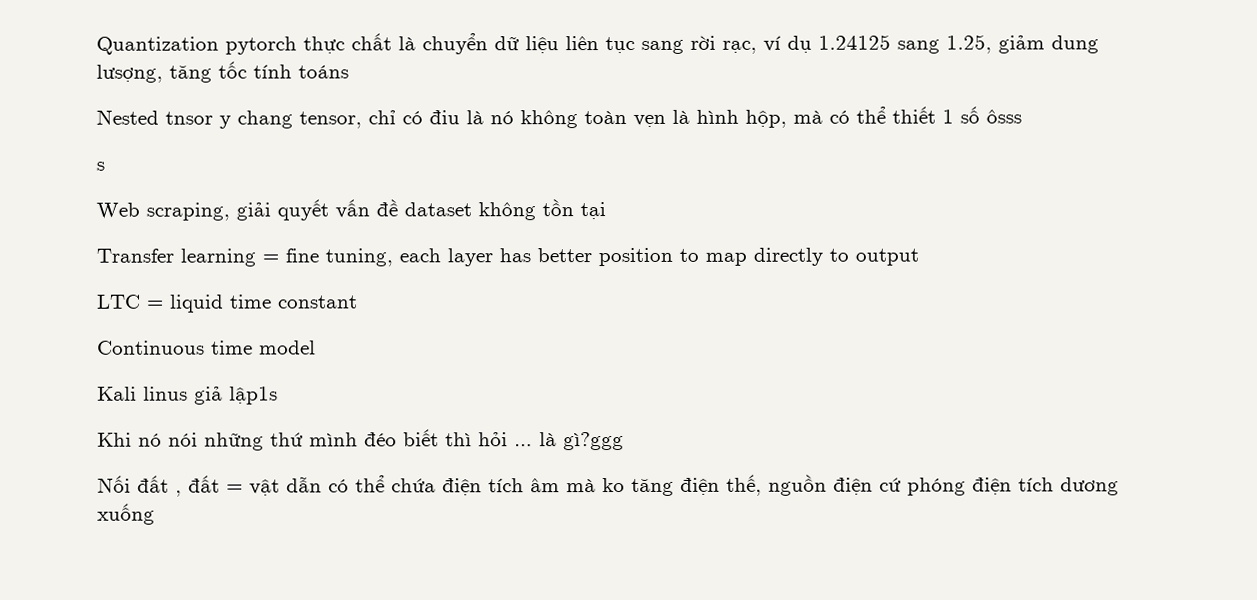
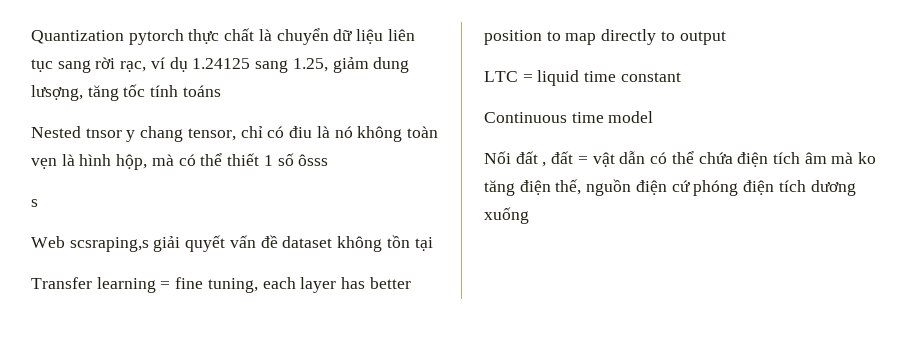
- Web scraping, giải quyết vấn đề dataset không tồn tại
+ Web scsraping,s giải quyết vấn đề dataset không tồn tại
- Kali linus giả lập1s
- Khi nó nói những thứ mình đéo biết thì hỏi … là gì?ggg

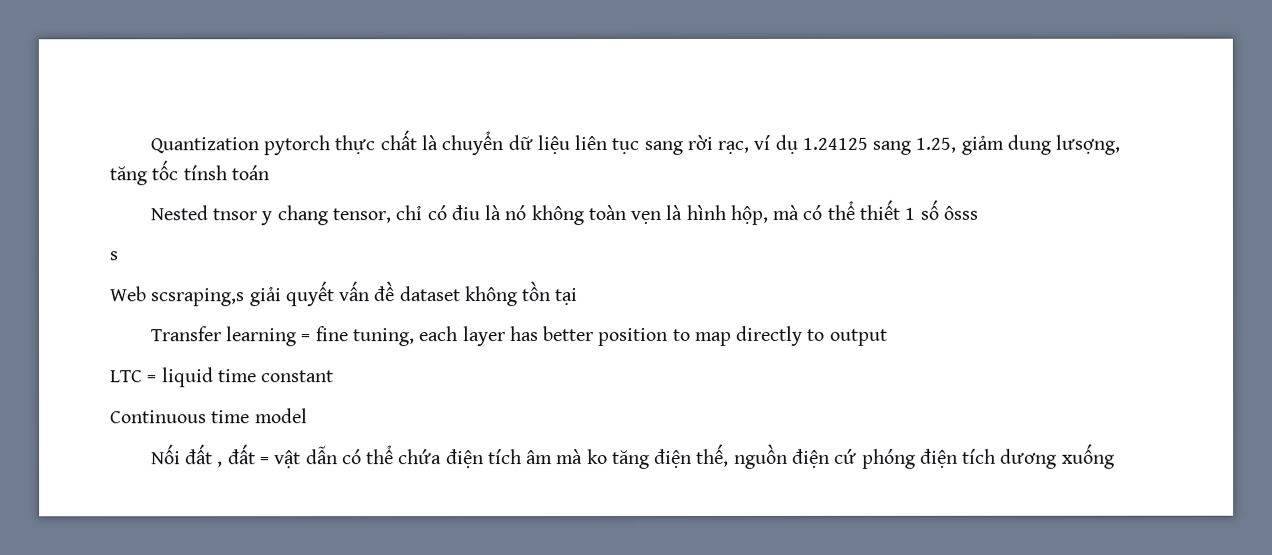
- Quantization pytorch thực chất là chuyển dữ liệu liên tục sang rời rạc, ví dụ 1.24125 sang 1.25, giảm dung lưsợng, tăng tốc tính toáns
+ Quantization pytorch thực chất là chuyển dữ liệu liên tục sang rời rạc, ví dụ 1.24125 sang 1.25, giảm dung lưsợng, tăng tốc tínsh toán

